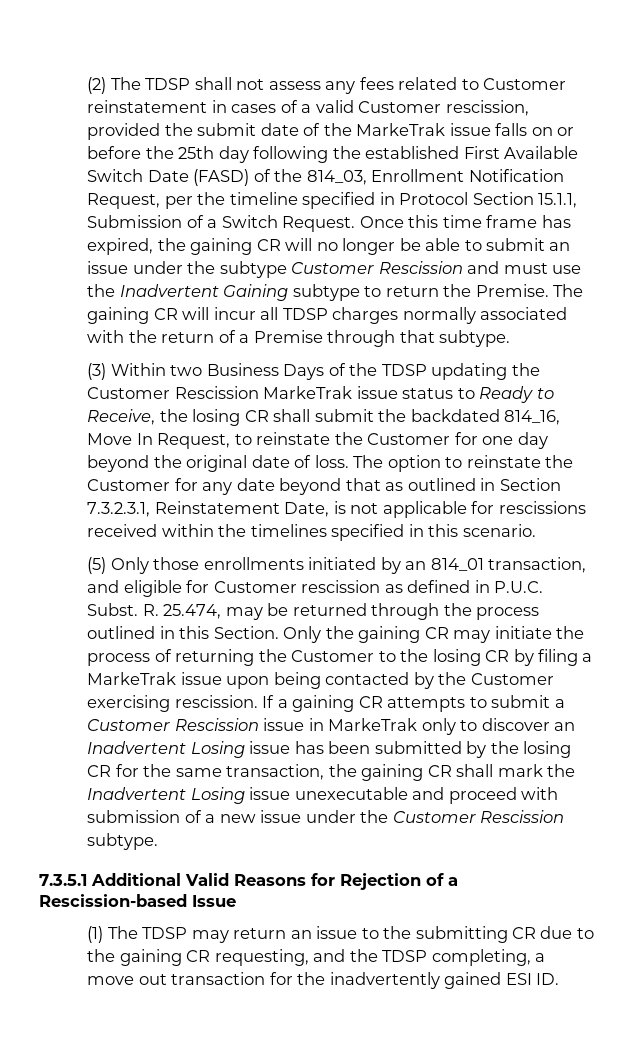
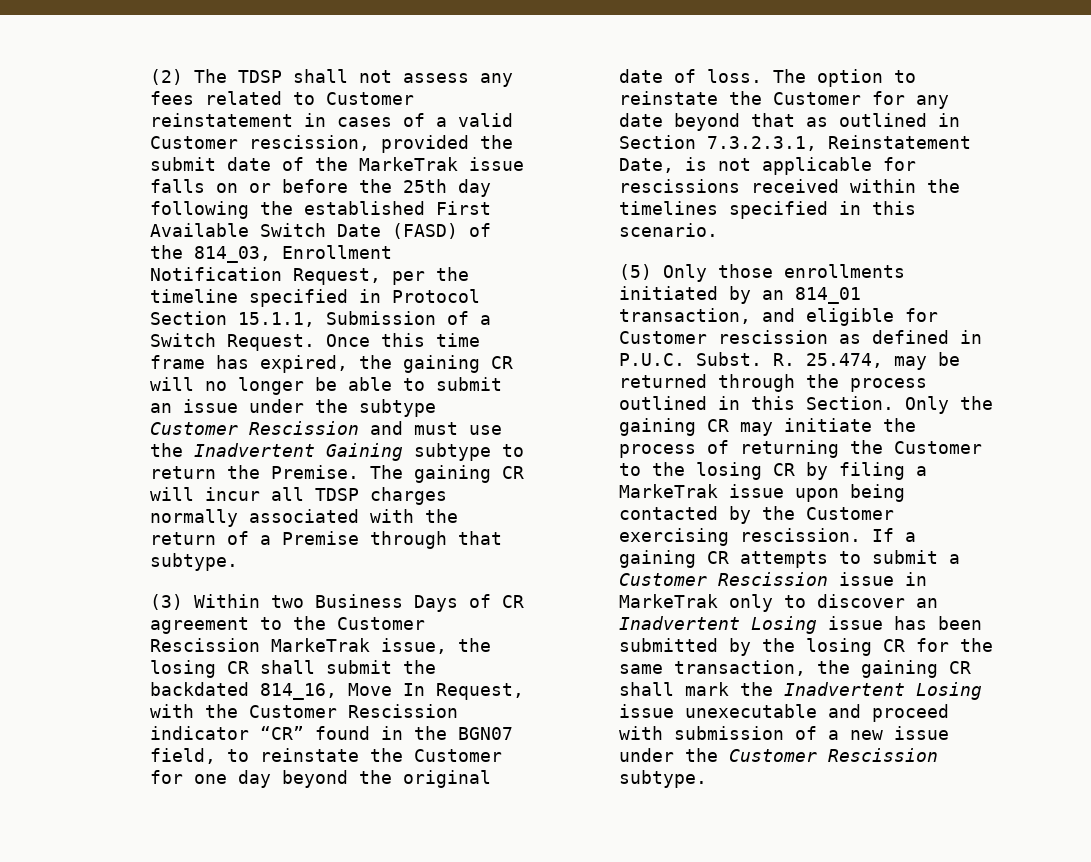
- (3) Within two Business Days of the TDSP updating the Customer Rescission MarkeTrak issue status to Ready to Receive, the losing CR shall submit the backdated 814_16, Move In Request, to reinstate the Customer for one day beyond the original date of loss.
+ (3) Within two Business Days of CR agreement to the Customer Rescission MarkeTrak issue, the losing CR shall submit the backdated 814_16, Move In Request, with the Customer Rescission indicator “CR” found in the BGN07 field, to reinstate the Customer for one day beyond the original date of loss.
- 7.3.5.1 Additional Valid Reasons for Rejection of a Rescission-based Issue
- (1) The TDSP may return an issue to the submitting CR due to the gaining CR requesting, and the TDSP completing, a move out transaction for the inadvertently gained ESI ID.

